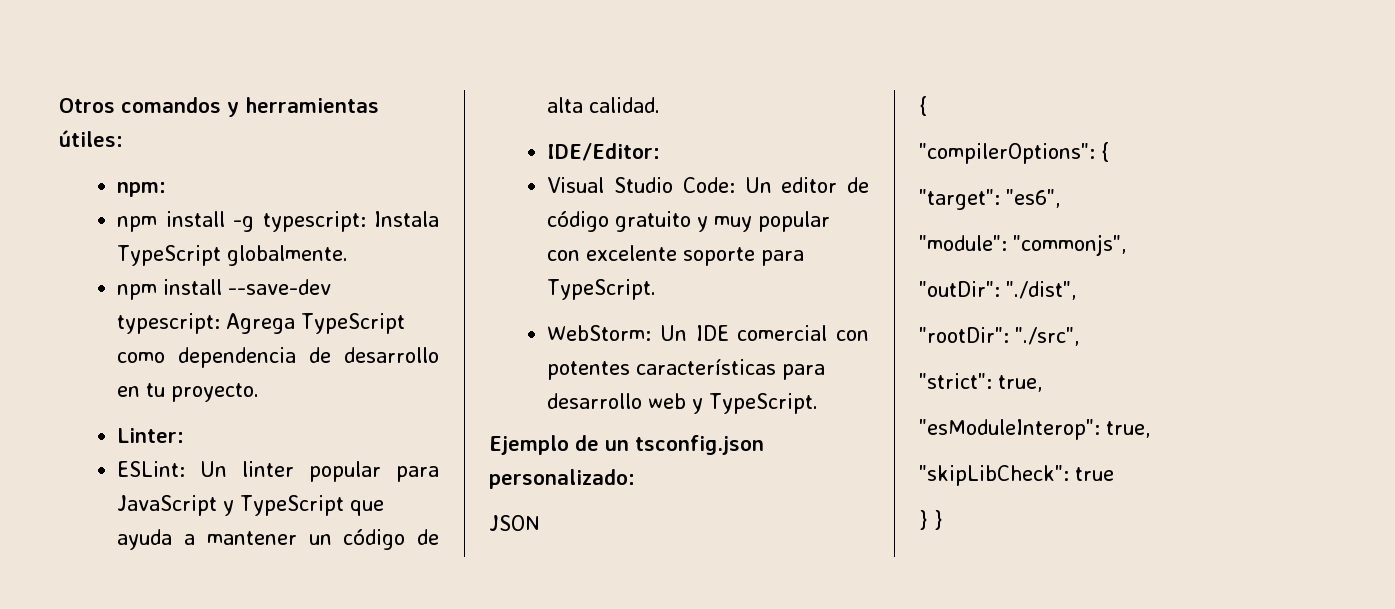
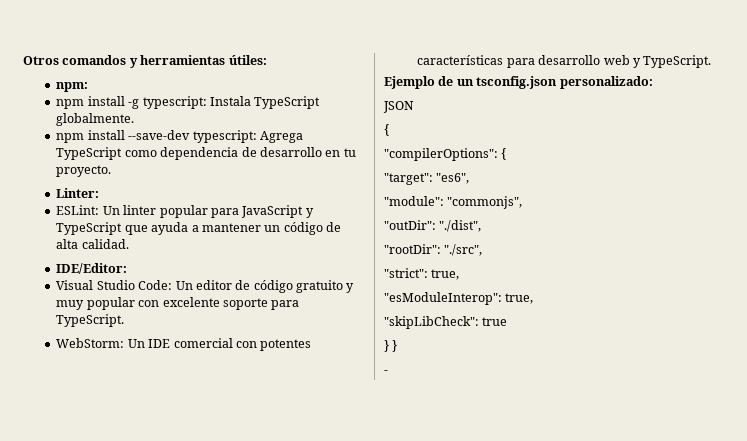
+ -

